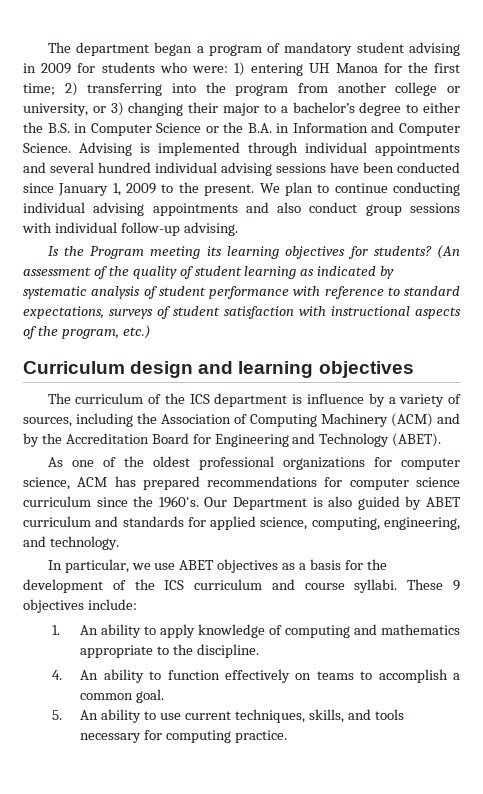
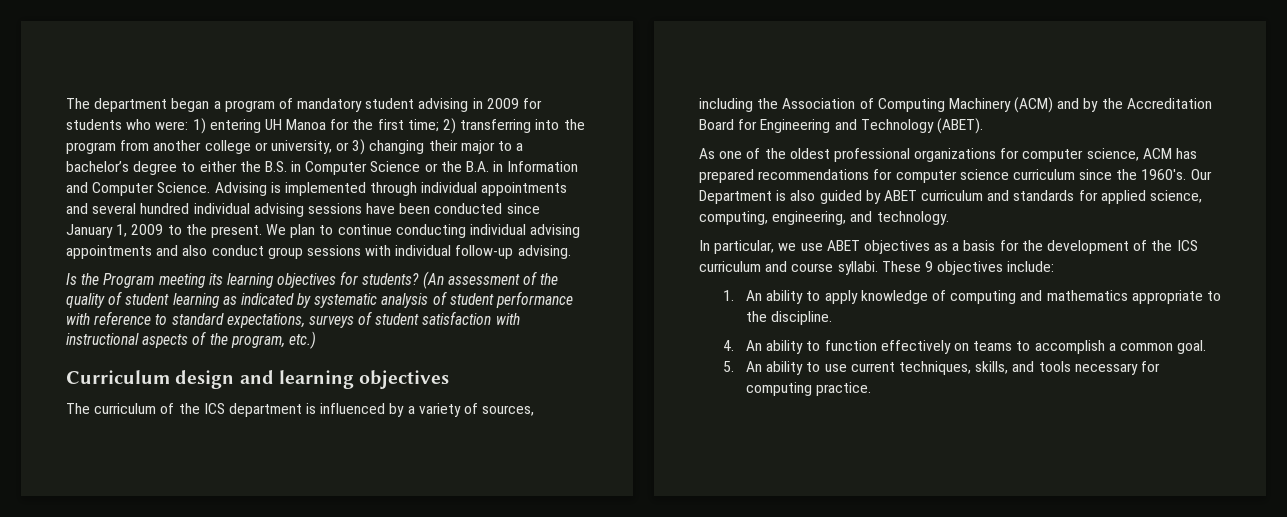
- The curriculum of the ICS department is influence by a variety of sources, including the Association of Computing Machinery (ACM) and by the Accreditation Board for Engineering and Technology (ABET).
+ The curriculum of the ICS department is influenced by a variety of sources, including the Association of Computing Machinery (ACM) and by the Accreditation Board for Engineering and Technology (ABET).

